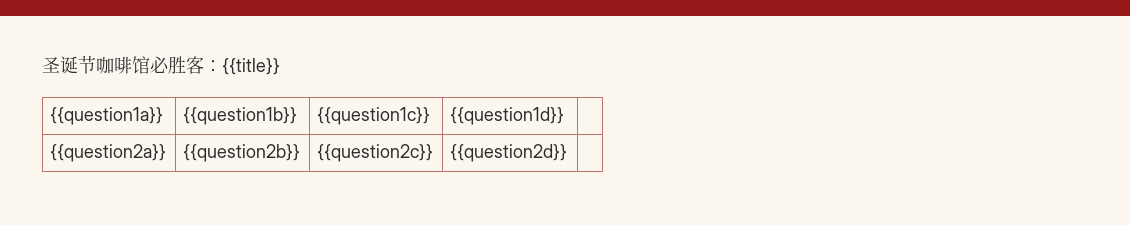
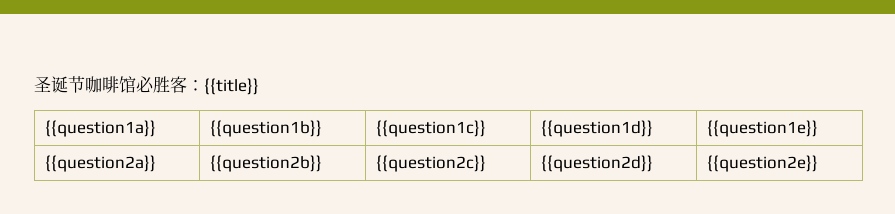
- {{question1a}} | {{question1b}} | {{question1c}} | {{question1d}} |
+ {{question1a}} | {{question1b}} | {{question1c}} | {{question1d}} | {{question1e}}
- {{question2a}} | {{question2b}} | {{question2c}} | {{question2d}} |
+ {{question2a}} | {{question2b}} | {{question2c}} | {{question2d}} | {{question2e}}

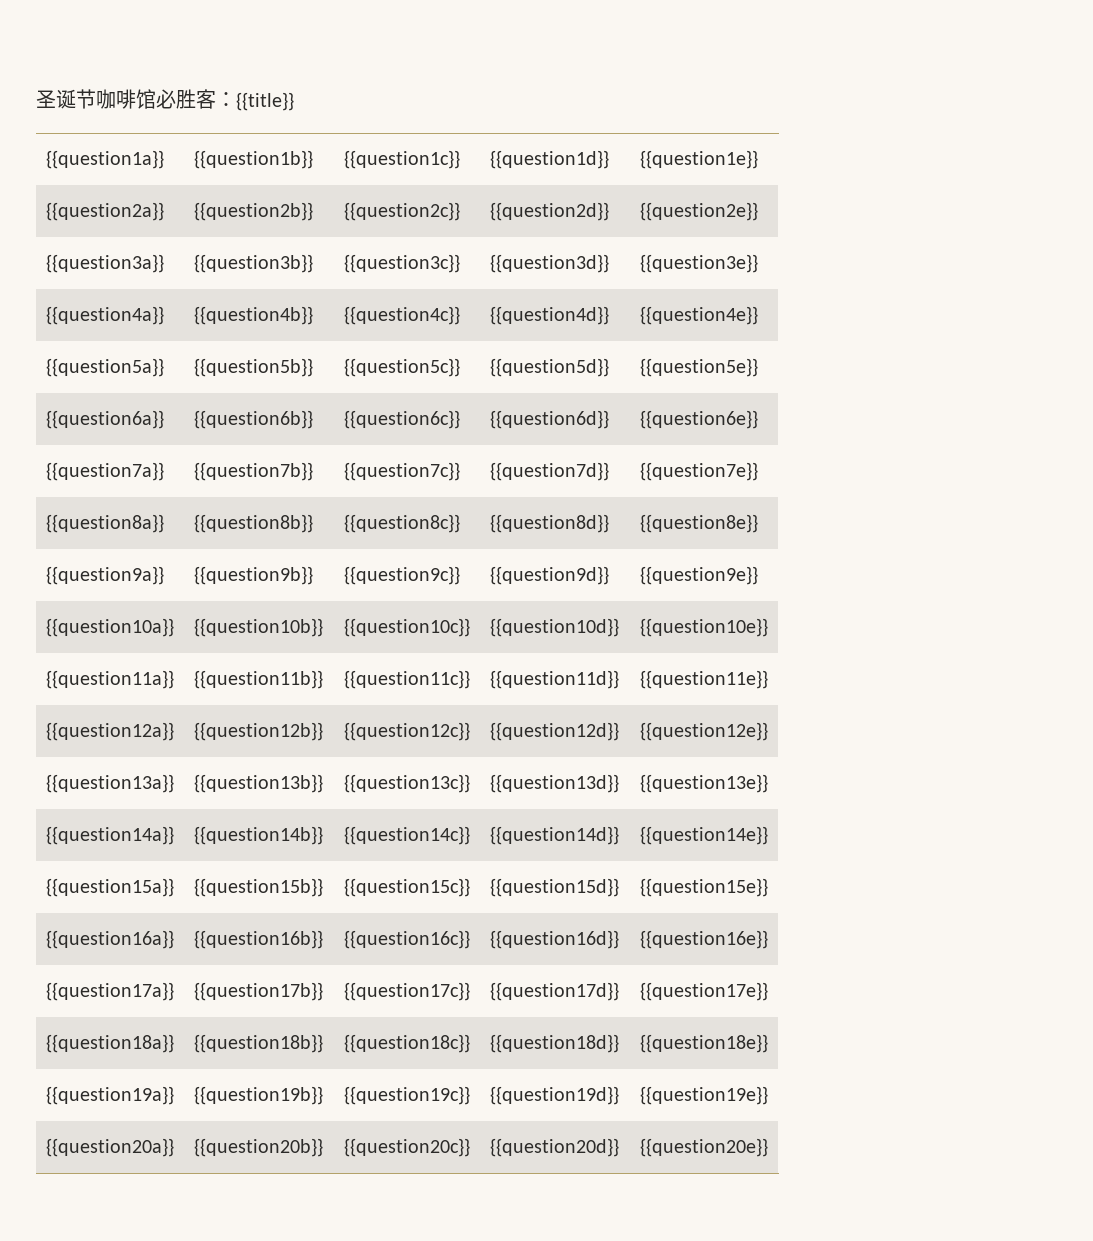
+ {{question3a}} | {{question3b}} | {{question3c}} | {{question3d}} | {{question3e}}
+ {{question4a}} | {{question4b}} | {{question4c}} | {{question4d}} | {{question4e}}
+ {{question5a}} | {{question5b}} | {{question5c}} | {{question5d}} | {{question5e}}
+ {{question6a}} | {{question6b}} | {{question6c}} | {{question6d}} | {{question6e}}
+ {{question7a}} | {{question7b}} | {{question7c}} | {{question7d}} | {{question7e}}
+ {{question8a}} | {{question8b}} | {{question8c}} | {{question8d}} | {{question8e}}
+ {{question9a}} | {{question9b}} | {{question9c}} | {{question9d}} | {{question9e}}
+ {{question10a}} | {{question10b}} | {{question10c}} | {{question10d}} | {{question10e}}
+ {{question11a}} | {{question11b}} | {{question11c}} | {{question11d}} | {{question11e}}
+ {{question12a}} | {{question12b}} | {{question12c}} | {{question12d}} | {{question12e}}
+ {{question13a}} | {{question13b}} | {{question13c}} | {{question13d}} | {{question13e}}
+ {{question14a}} | {{question14b}} | {{question14c}} | {{question14d}} | {{question14e}}
+ {{question15a}} | {{question15b}} | {{question15c}} | {{question15d}} | {{question15e}}
+ {{question16a}} | {{question16b}} | {{question16c}} | {{question16d}} | {{question16e}}
+ {{question17a}} | {{question17b}} | {{question17c}} | {{question17d}} | {{question17e}}
+ {{question18a}} | {{question18b}} | {{question18c}} | {{question18d}} | {{question18e}}
+ {{question19a}} | {{question19b}} | {{question19c}} | {{question19d}} | {{question19e}}
+ {{question20a}} | {{question20b}} | {{question20c}} | {{question20d}} | {{question20e}}

